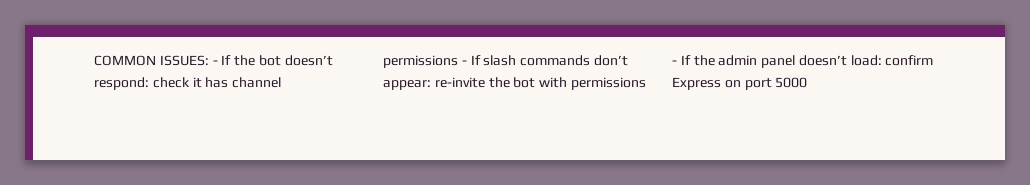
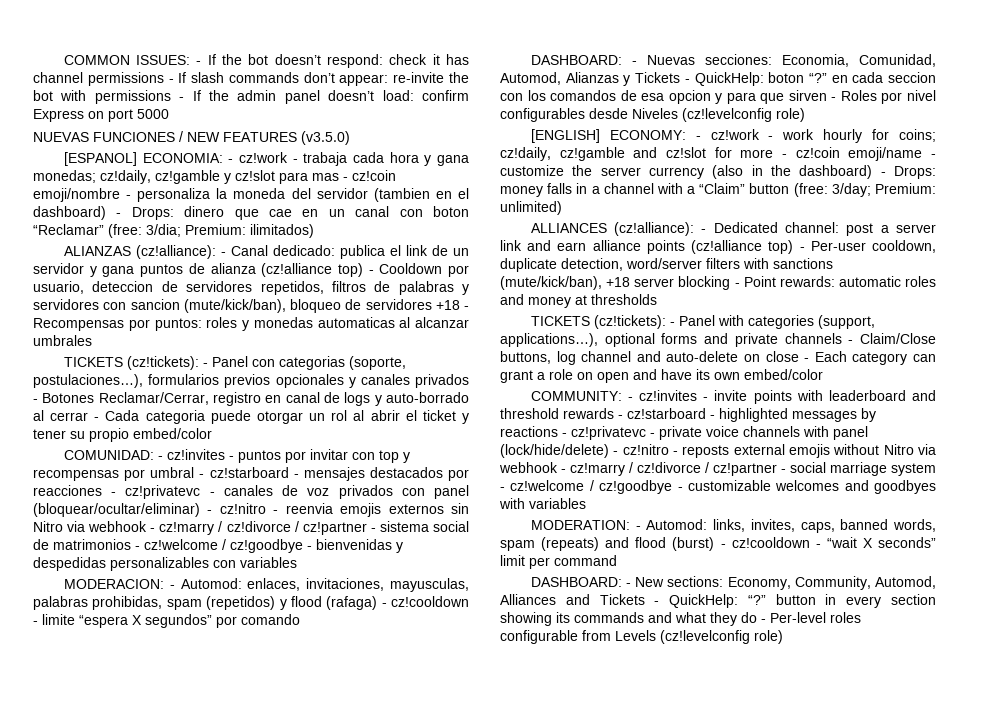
+ NUEVAS FUNCIONES / NEW FEATURES (v3.5.0)
+ [ESPANOL] ECONOMIA: - cz!work - trabaja cada hora y gana monedas; cz!daily, cz!gamble y cz!slot para mas - cz!coin emoji/nombre - personaliza la moneda del servidor (tambien en el dashboard) - Drops: dinero que cae en un canal con boton “Reclamar” (free: 3/dia; Premium: ilimitados)
+ ALIANZAS (cz!alliance): - Canal dedicado: publica el link de un servidor y gana puntos de alianza (cz!alliance top) - Cooldown por usuario, deteccion de servidores repetidos, filtros de palabras y servidores con sancion (mute/kick/ban), bloqueo de servidores +18 - Recompensas por puntos: roles y monedas automaticas al alcanzar umbrales
+ TICKETS (cz!tickets): - Panel con categorias (soporte, postulaciones…), formularios previos opcionales y canales privados - Botones Reclamar/Cerrar, registro en canal de logs y auto-borrado al cerrar - Cada categoria puede otorgar un rol al abrir el ticket y tener su propio embed/color
+ COMUNIDAD: - cz!invites - puntos por invitar con top y recompensas por umbral - cz!starboard - mensajes destacados por reacciones - cz!privatevc - canales de voz privados con panel (bloquear/ocultar/eliminar) - cz!nitro - reenvia emojis externos sin Nitro via webhook - cz!marry / cz!divorce / cz!partner - sistema social de matrimonios - cz!welcome / cz!goodbye - bienvenidas y despedidas personalizables con variables
+ MODERACION: - Automod: enlaces, invitaciones, mayusculas, palabras prohibidas, spam (repetidos) y flood (rafaga) - cz!cooldown - limite “espera X segundos” por comando
+ DASHBOARD: - Nuevas secciones: Economia, Comunidad, Automod, Alianzas y Tickets - QuickHelp: boton “?” en cada seccion con los comandos de esa opcion y para que sirven - Roles por nivel configurables desde Niveles (cz!levelconfig role)
+ [ENGLISH] ECONOMY: - cz!work - work hourly for coins; cz!daily, cz!gamble and cz!slot for more - cz!coin emoji/name - customize the server currency (also in the dashboard) - Drops: money falls in a channel with a “Claim” button (free: 3/day; Premium: unlimited)
+ ALLIANCES (cz!alliance): - Dedicated channel: post a server link and earn alliance points (cz!alliance top) - Per-user cooldown, duplicate detection, word/server filters with sanctions (mute/kick/ban), +18 server blocking - Point rewards: automatic roles and money at thresholds
+ TICKETS (cz!tickets): - Panel with categories (support, applications…), optional forms and private channels - Claim/Close buttons, log channel and auto-delete on close - Each category can grant a role on open and have its own embed/color
+ COMMUNITY: - cz!invites - invite points with leaderboard and threshold rewards - cz!starboard - highlighted messages by reactions - cz!privatevc - private voice channels with panel (lock/hide/delete) - cz!nitro - reposts external emojis without Nitro via webhook - cz!marry / cz!divorce / cz!partner - social marriage system - cz!welcome / cz!goodbye - customizable welcomes and goodbyes with variables
+ MODERATION: - Automod: links, invites, caps, banned words, spam (repeats) and flood (burst) - cz!cooldown - “wait X seconds” limit per command
+ DASHBOARD: - New sections: Economy, Community, Automod, Alliances and Tickets - QuickHelp: “?” button in every section showing its commands and what they do - Per-level roles configurable from Levels (cz!levelconfig role)

